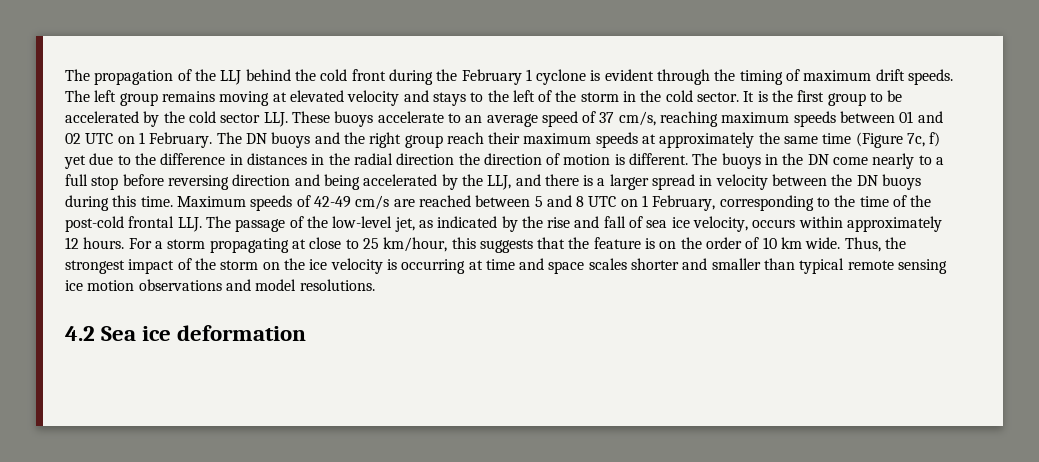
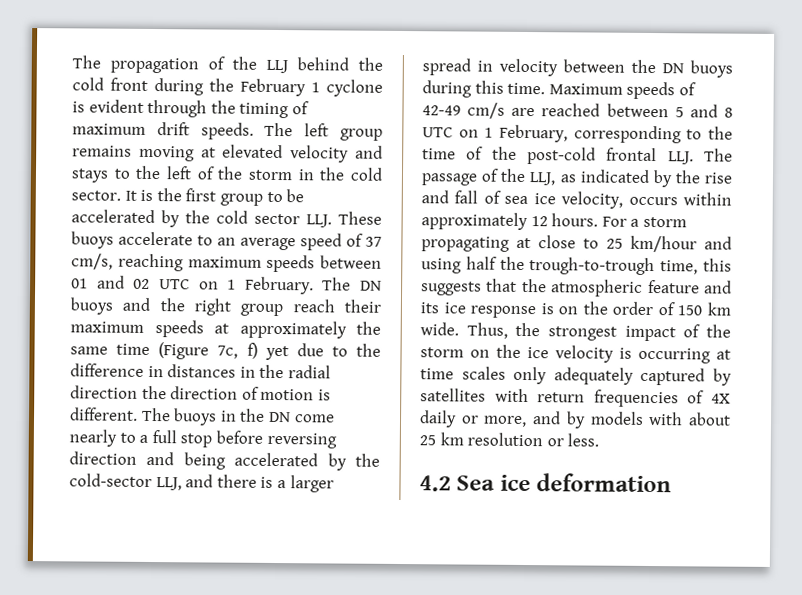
- The buoys in the DN come nearly to a full stop before reversing direction and being accelerated by the LLJ, and there is a larger spread in velocity between the DN buoys during this time.
+ The buoys in the DN come nearly to a full stop before reversing direction and being accelerated by the cold-sector LLJ, and there is a larger spread in velocity between the DN buoys during this time.
- Maximum speeds of 42-49 cm/s are reached between 5 and 8 UTC on 1 February, corresponding to the time of the post-cold frontal LLJ. The passage of the low-level jet, as indicated by the rise and fall of sea ice velocity, occurs within approximately 12 hours.
+ Maximum speeds of 42-49 cm/s are reached between 5 and 8 UTC on 1 February, corresponding to the time of the post-cold frontal LLJ. The passage of the LLJ, as indicated by the rise and fall of sea ice velocity, occurs within approximately 12 hours.
- For a storm propagating at close to 25 km/hour, this suggests that the feature is on the order of 10 km wide.
+ For a storm propagating at close to 25 km/hour and using half the trough-to-trough time, this suggests that the atmospheric feature and its ice response is on the order of 150 km wide.
- Thus, the strongest impact of the storm on the ice velocity is occurring at time and space scales shorter and smaller than typical remote sensing ice motion observations and model resolutions.
+ Thus, the strongest impact of the storm on the ice velocity is occurring at time scales only adequately captured by satellites with return frequencies of 4X daily or more, and by models with about 25 km resolution or less.

